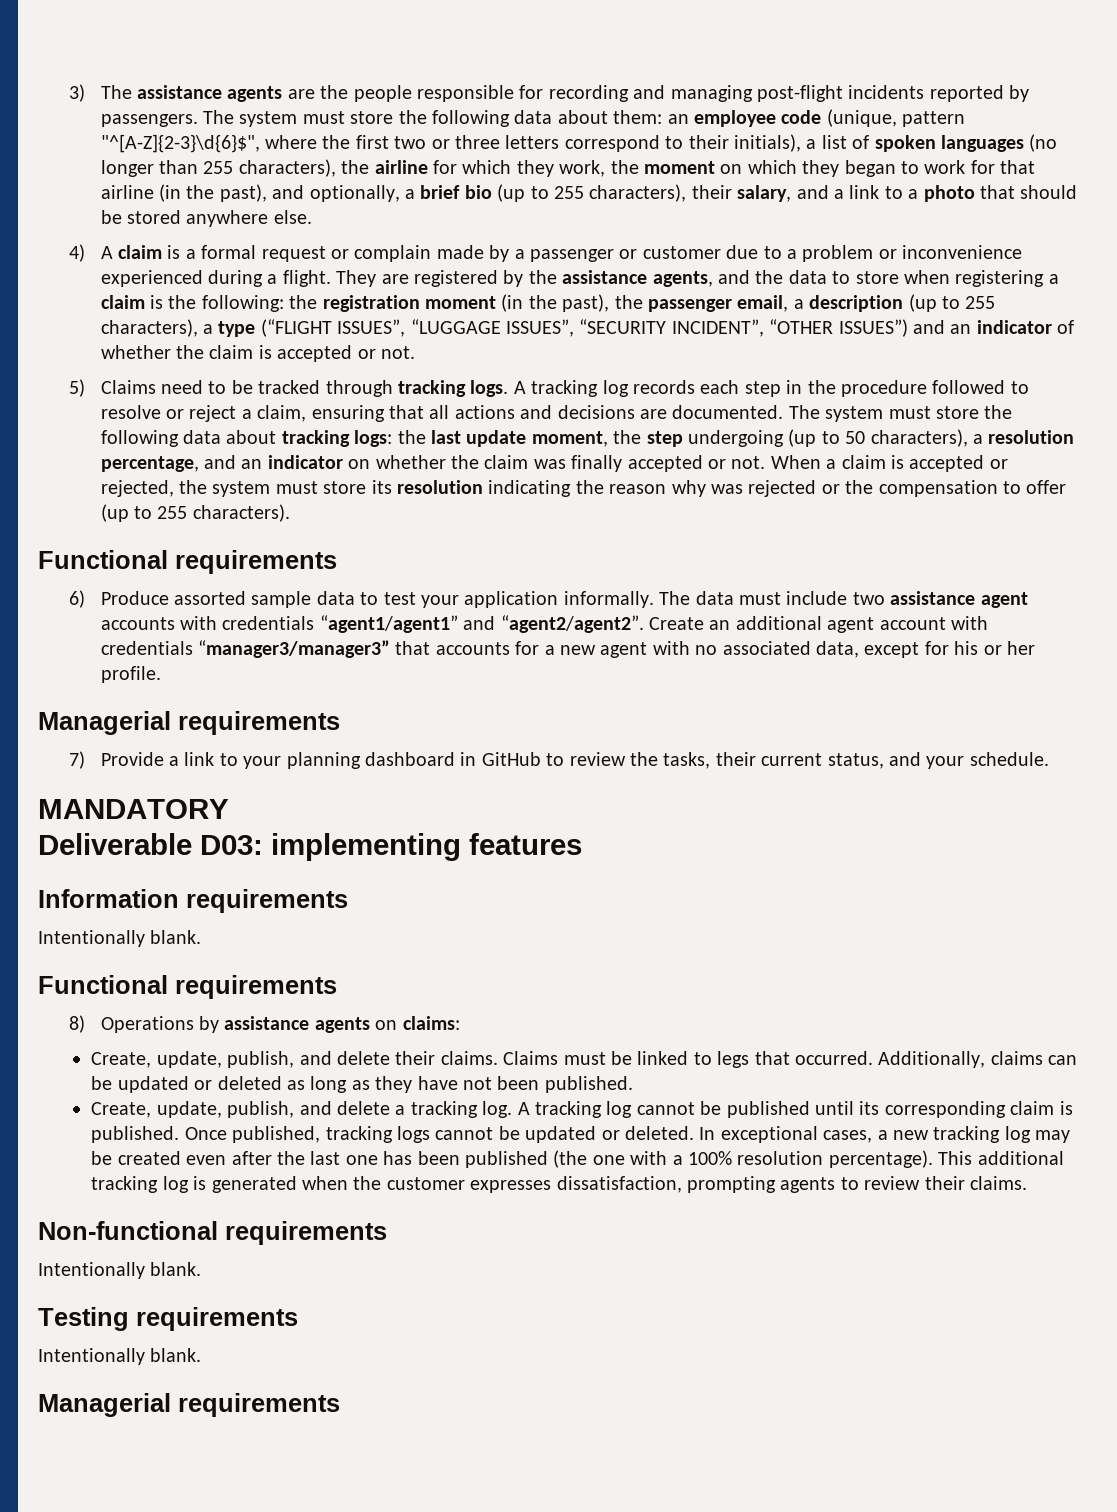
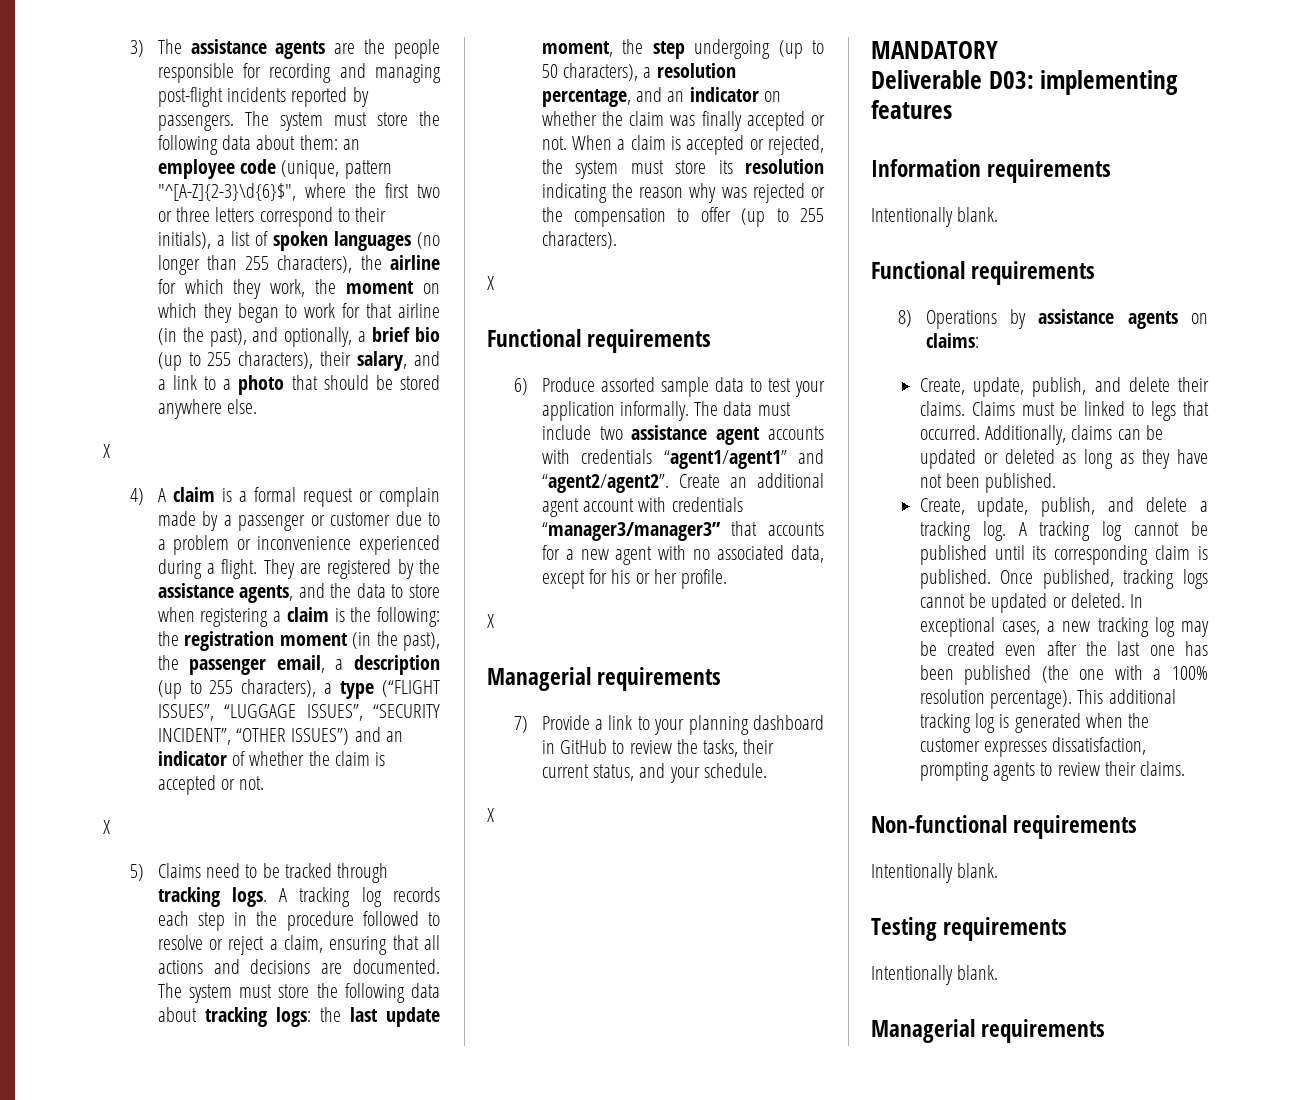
  an employee code (unique, pattern "^[A-Z]{2-3}\d{6}$", where the first two or three letters correspond to their initials), a list of spoken languages (no longer than 255 characters), the airline for which they work, the moment on which they began to work for that airline (in the past), and optionally, a brief bio (up to 255 characters), their salary, and a link to a photo that should be stored anywhere else.
+ X
  They are registered by the assistance agents, and the data to store when registering a claim is the following: the registration moment (in the past), the passenger email, a description (up to 255 characters), a type (“FLIGHT ISSUES”, “LUGGAGE ISSUES”, “SECURITY INCIDENT”, “OTHER ISSUES”) and an indicator of whether the claim is accepted or not.
+ X
  When a claim is accepted or rejected, the system must store its resolution indicating the reason why was rejected or the compensation to offer (up to 255 characters).
+ X
  Create an additional agent account with credentials “manager3/manager3” that accounts for a new agent with no associated data, except for his or her profile.
+ X
  7) Provide a link to your planning dashboard in GitHub to review the tasks, their current status, and your schedule.
+ X

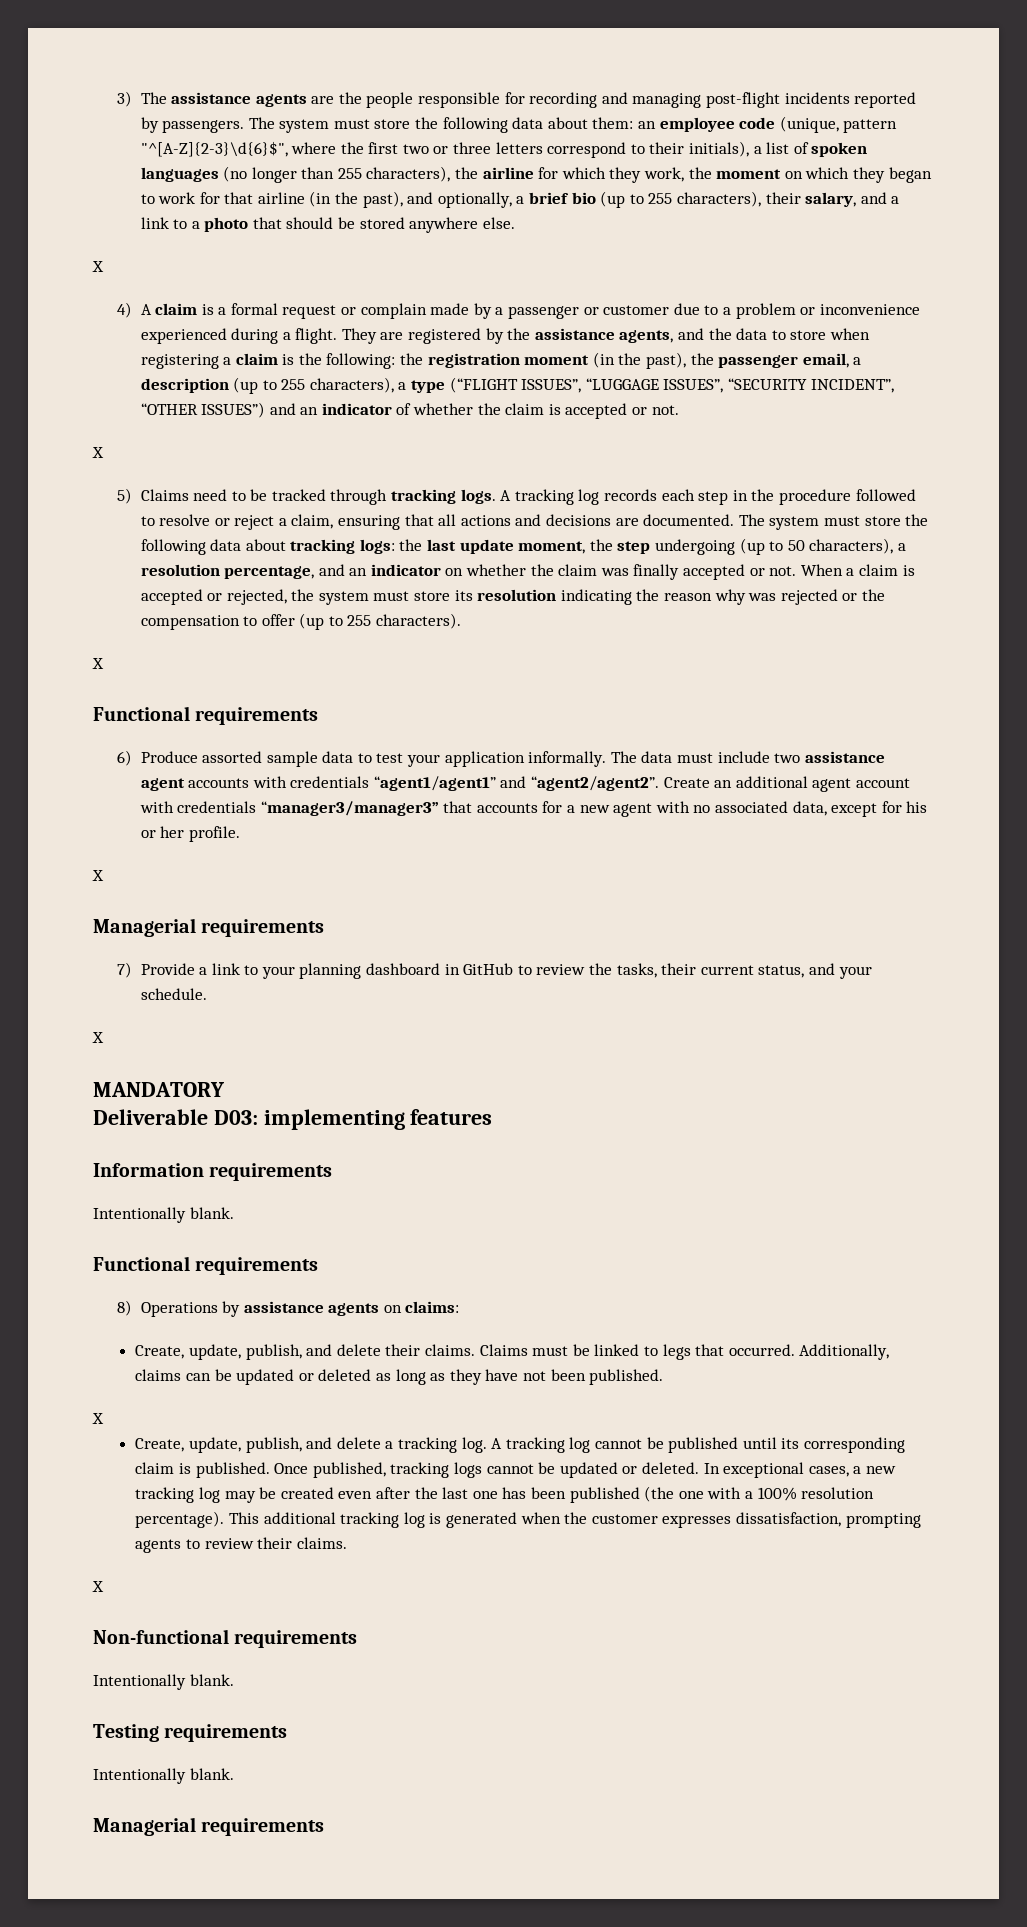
  Additionally, claims can be updated or deleted as long as they have not been published.
+ X
  This additional tracking log is generated when the customer expresses dissatisfaction, prompting agents to review their claims.
+ X

